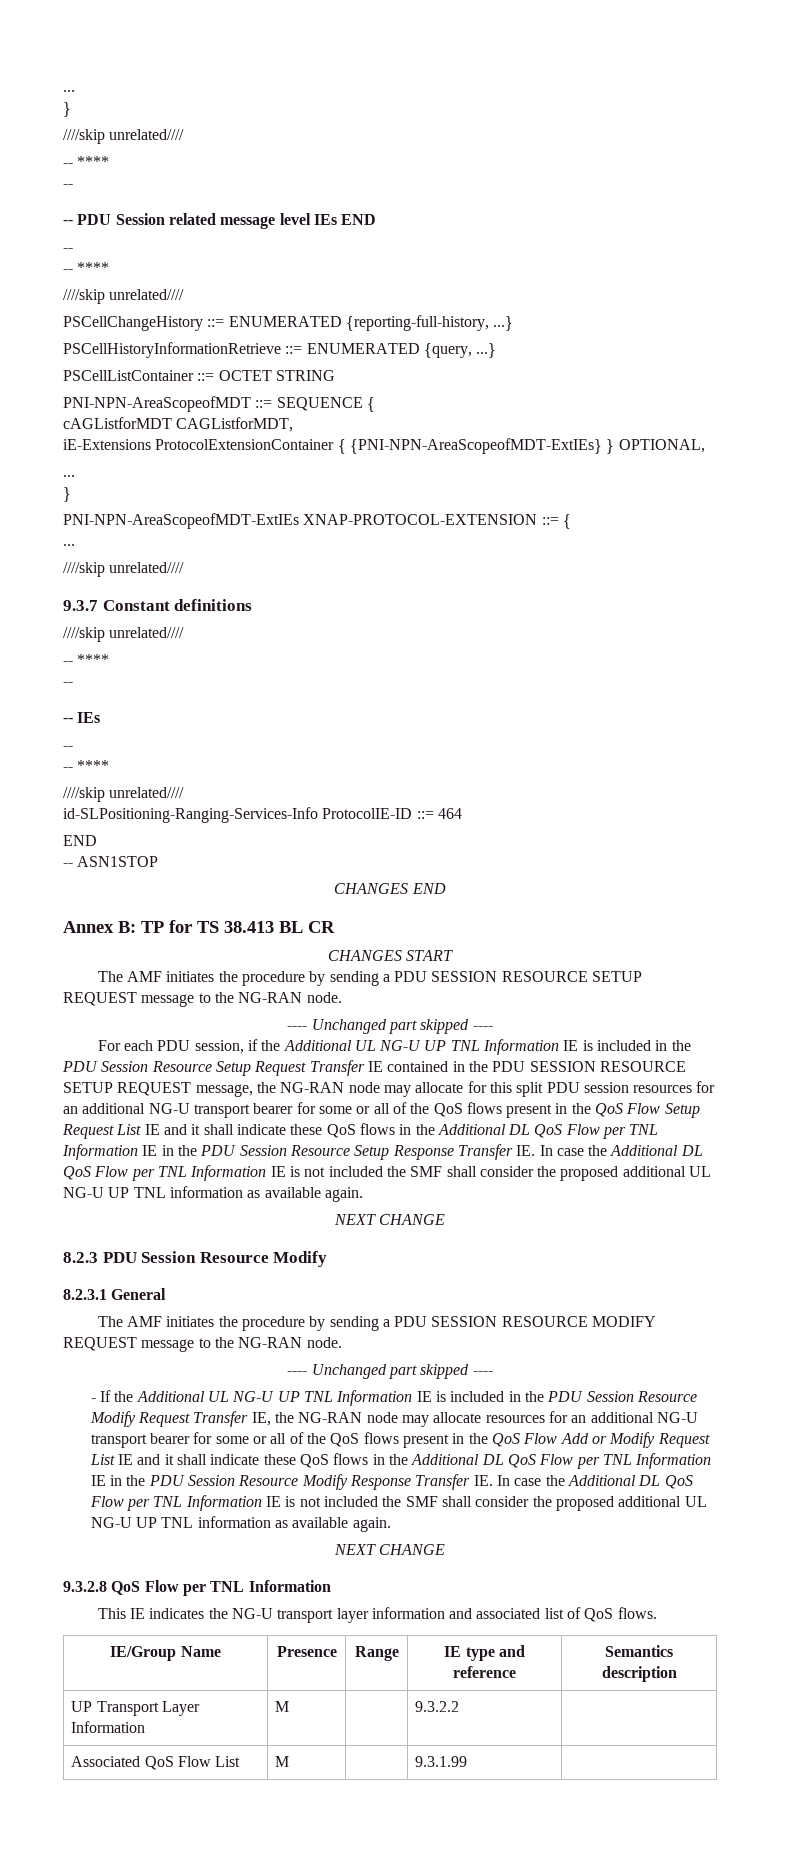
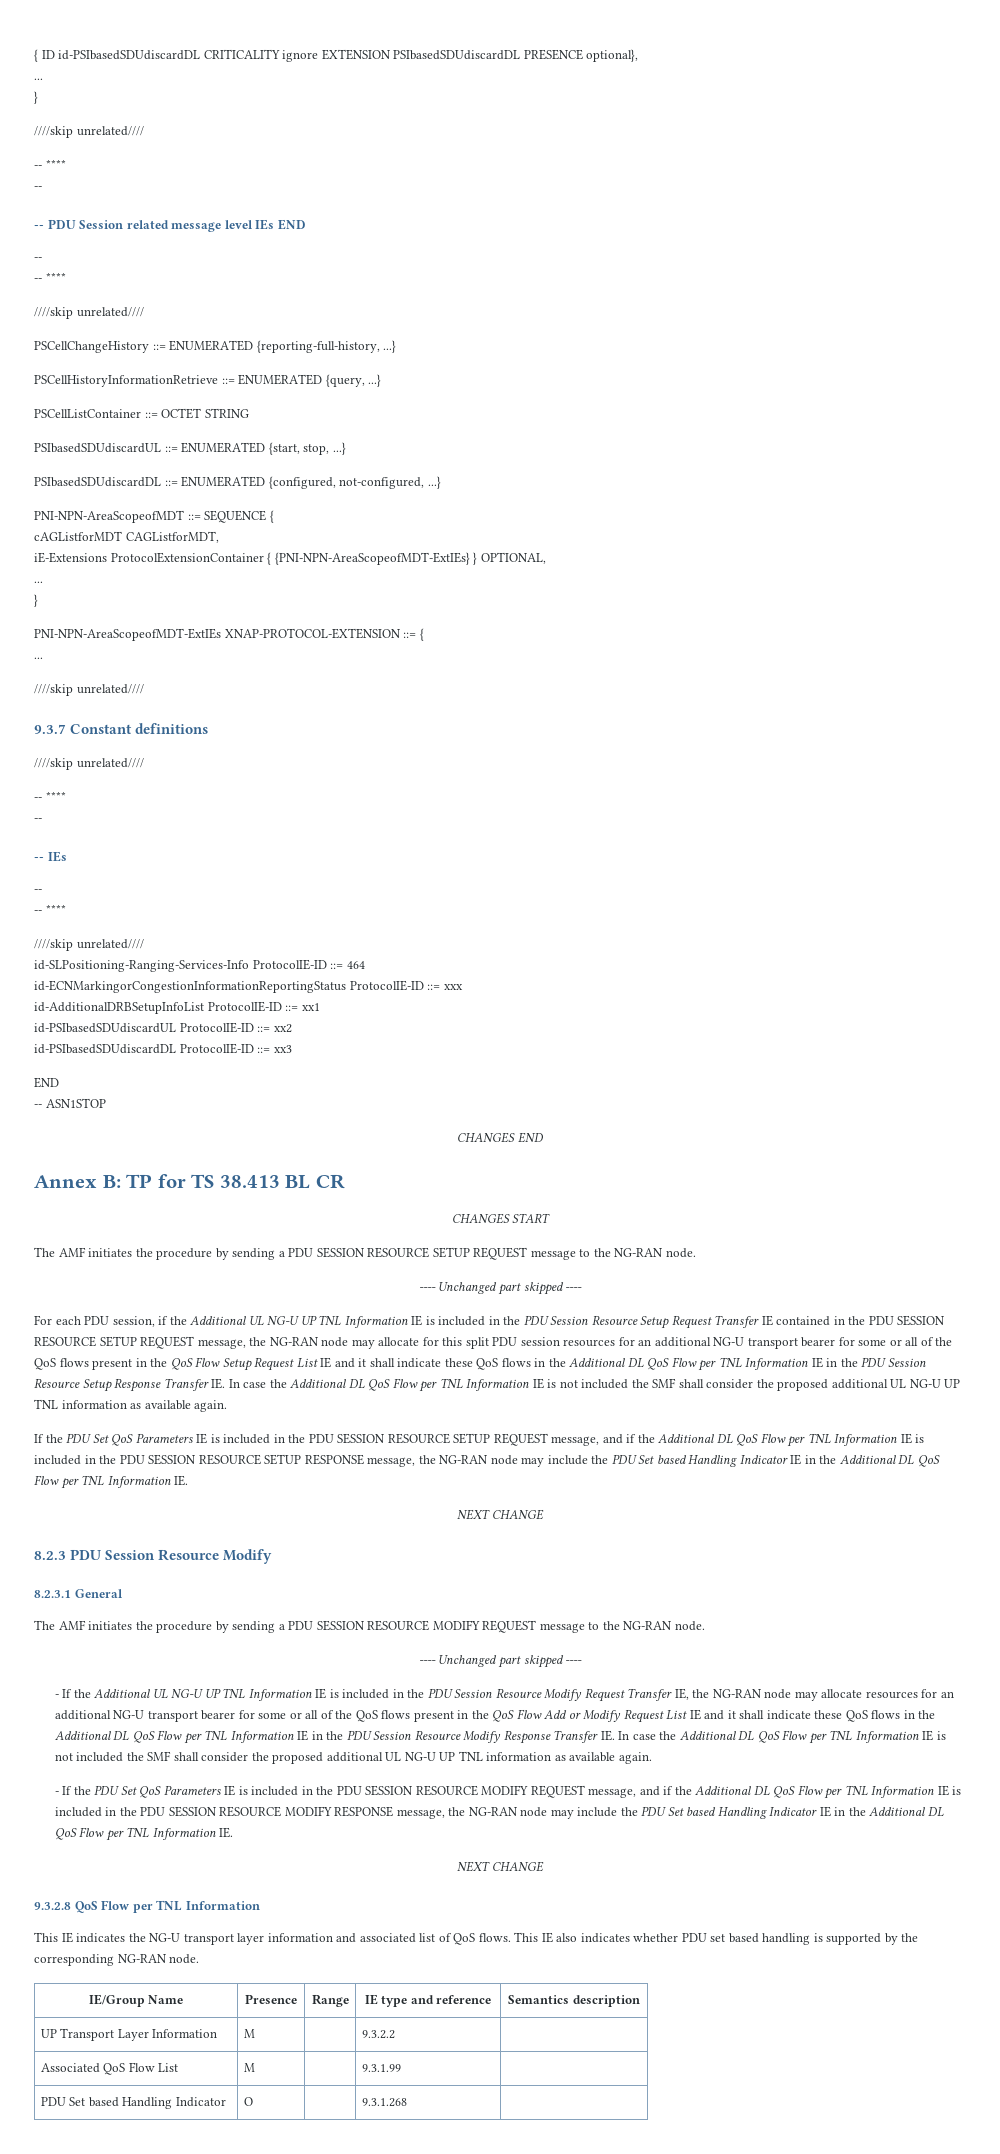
+ { ID id-PSIbasedSDUdiscardDL CRITICALITY ignore EXTENSION PSIbasedSDUdiscardDL PRESENCE optional},
+ PSIbasedSDUdiscardUL ::= ENUMERATED {start, stop, ...}
+ PSIbasedSDUdiscardDL ::= ENUMERATED {configured, not-configured, ...}
+ id-ECNMarkingorCongestionInformationReportingStatus ProtocolIE-ID ::= xxx
+ id-AdditionalDRBSetupInfoList ProtocolIE-ID ::= xx1
+ id-PSIbasedSDUdiscardUL ProtocolIE-ID ::= xx2
+ id-PSIbasedSDUdiscardDL ProtocolIE-ID ::= xx3
+ If the PDU Set QoS Parameters IE is included in the PDU SESSION RESOURCE SETUP REQUEST message, and if the Additional DL QoS Flow per TNL Information IE is included in the PDU SESSION RESOURCE SETUP RESPONSE message, the NG-RAN node may include the PDU Set based Handling Indicator IE in the Additional DL QoS Flow per TNL Information IE.
+ - If the PDU Set QoS Parameters IE is included in the PDU SESSION RESOURCE MODIFY REQUEST message, and if the Additional DL QoS Flow per TNL Information IE is included in the PDU SESSION RESOURCE MODIFY RESPONSE message, the NG-RAN node may include the PDU Set based Handling Indicator IE in the Additional DL QoS Flow per TNL Information IE.
+ This IE also indicates whether PDU set based handling is supported by the corresponding NG-RAN node.
+ PDU Set based Handling Indicator | O | | 9.3.1.268 |

